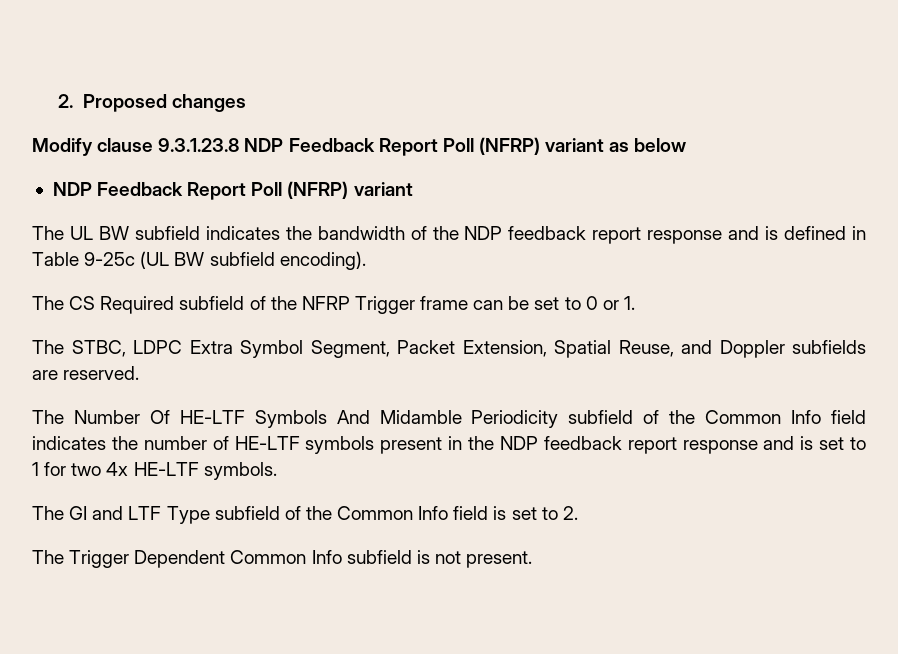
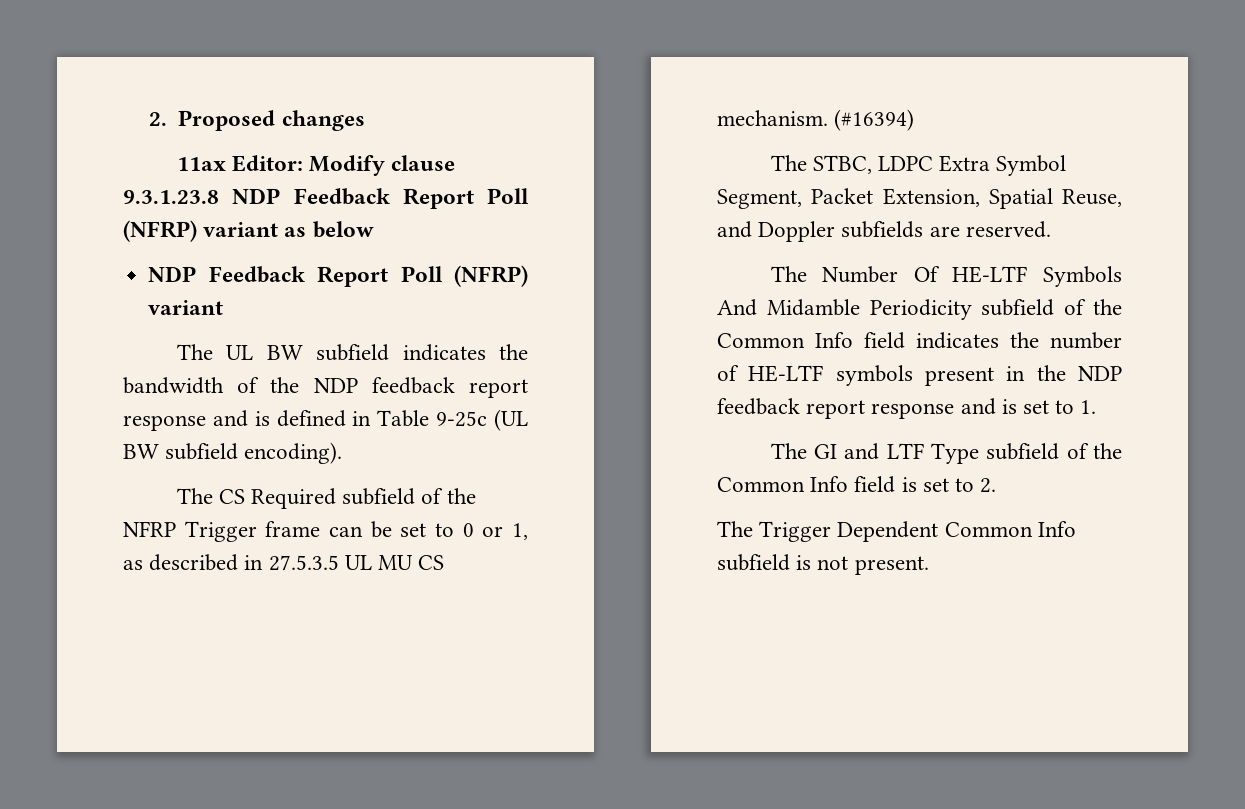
- Modify clause 9.3.1.23.8 NDP Feedback Report Poll (NFRP) variant as below
+ 11ax Editor: Modify clause 9.3.1.23.8 NDP Feedback Report Poll (NFRP) variant as below
- The CS Required subfield of the NFRP Trigger frame can be set to 0 or 1.
+ The CS Required subfield of the NFRP Trigger frame can be set to 0 or 1, as described in 27.5.3.5 UL MU CS mechanism. (#16394)
- The Number Of HE-LTF Symbols And Midamble Periodicity subfield of the Common Info field indicates the number of HE-LTF symbols present in the NDP feedback report response and is set to 1 for two 4x HE-LTF symbols.
+ The Number Of HE-LTF Symbols And Midamble Periodicity subfield of the Common Info field indicates the number of HE-LTF symbols present in the NDP feedback report response and is set to 1.

